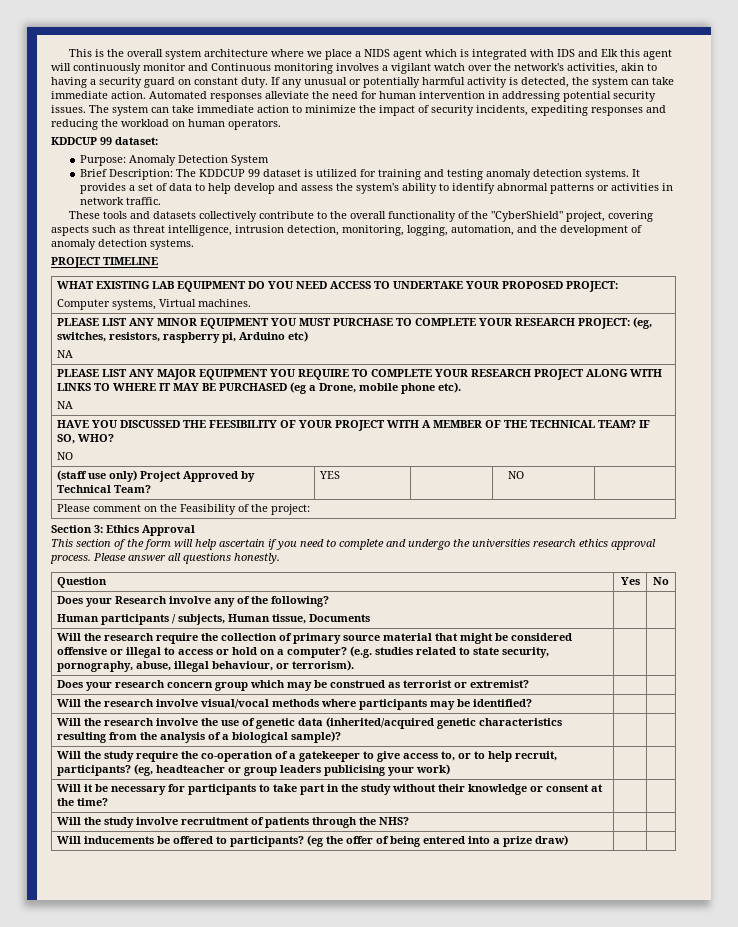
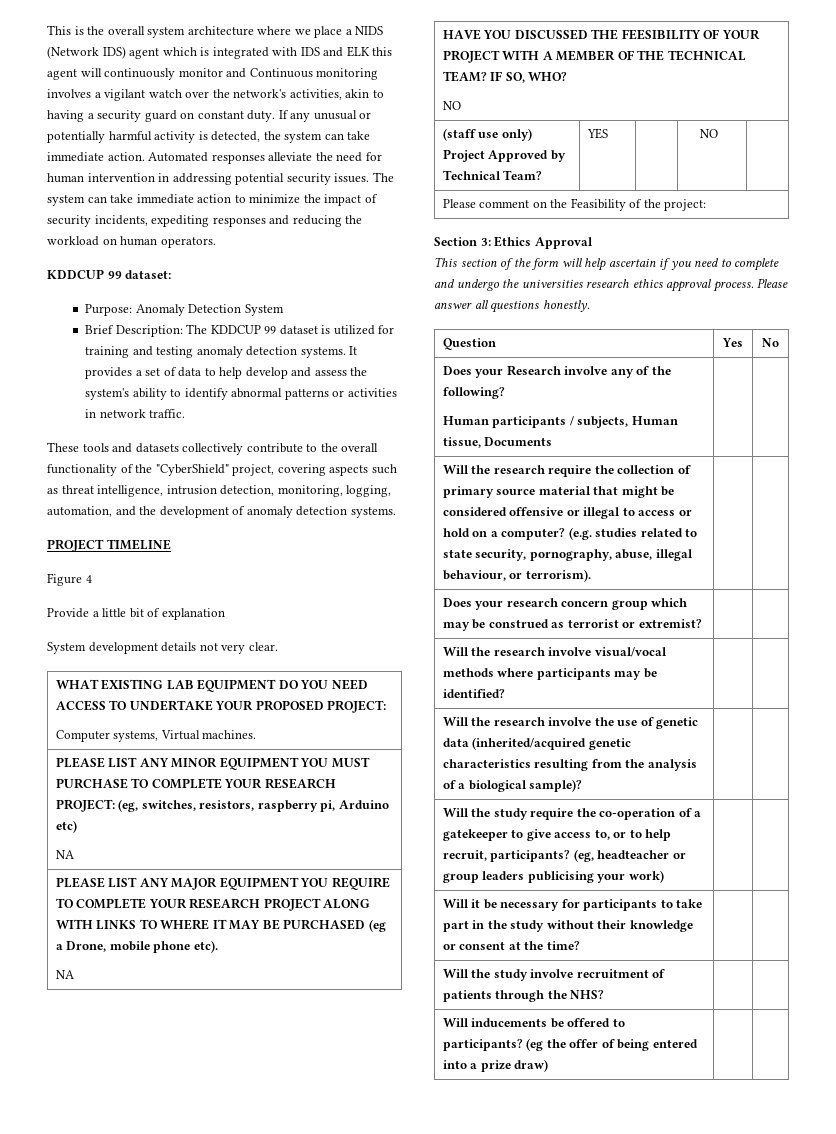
- This is the overall system architecture where we place a NIDS agent which is integrated with IDS and Elk this agent will continuously monitor and Continuous monitoring involves a vigilant watch over the network's activities, akin to having a security guard on constant duty.
+ This is the overall system architecture where we place a NIDS (Network IDS) agent which is integrated with IDS and ELK this agent will continuously monitor and Continuous monitoring involves a vigilant watch over the network's activities, akin to having a security guard on constant duty.
+ Figure 4
+ Provide a little bit of explanation
+ System development details not very clear.

